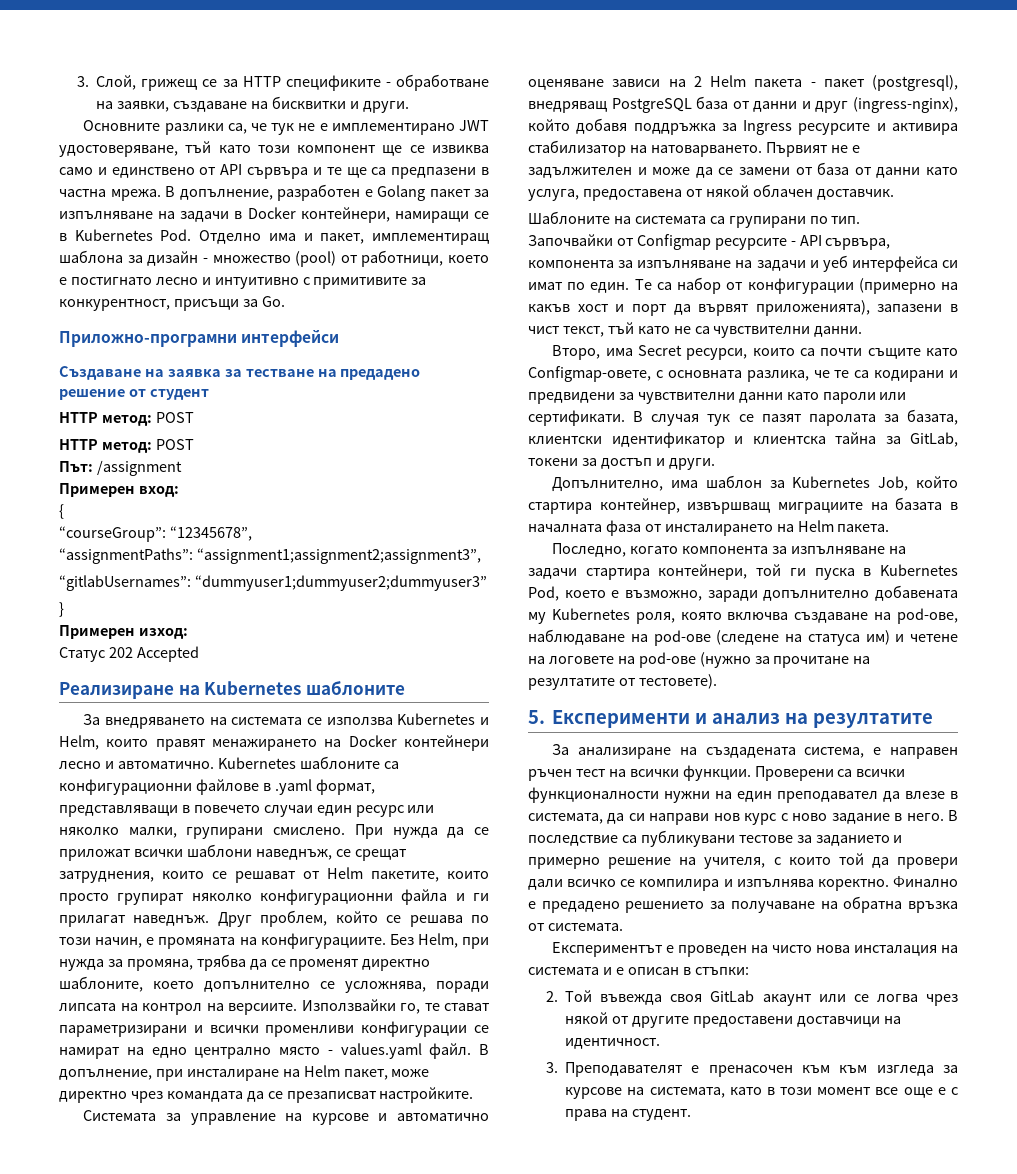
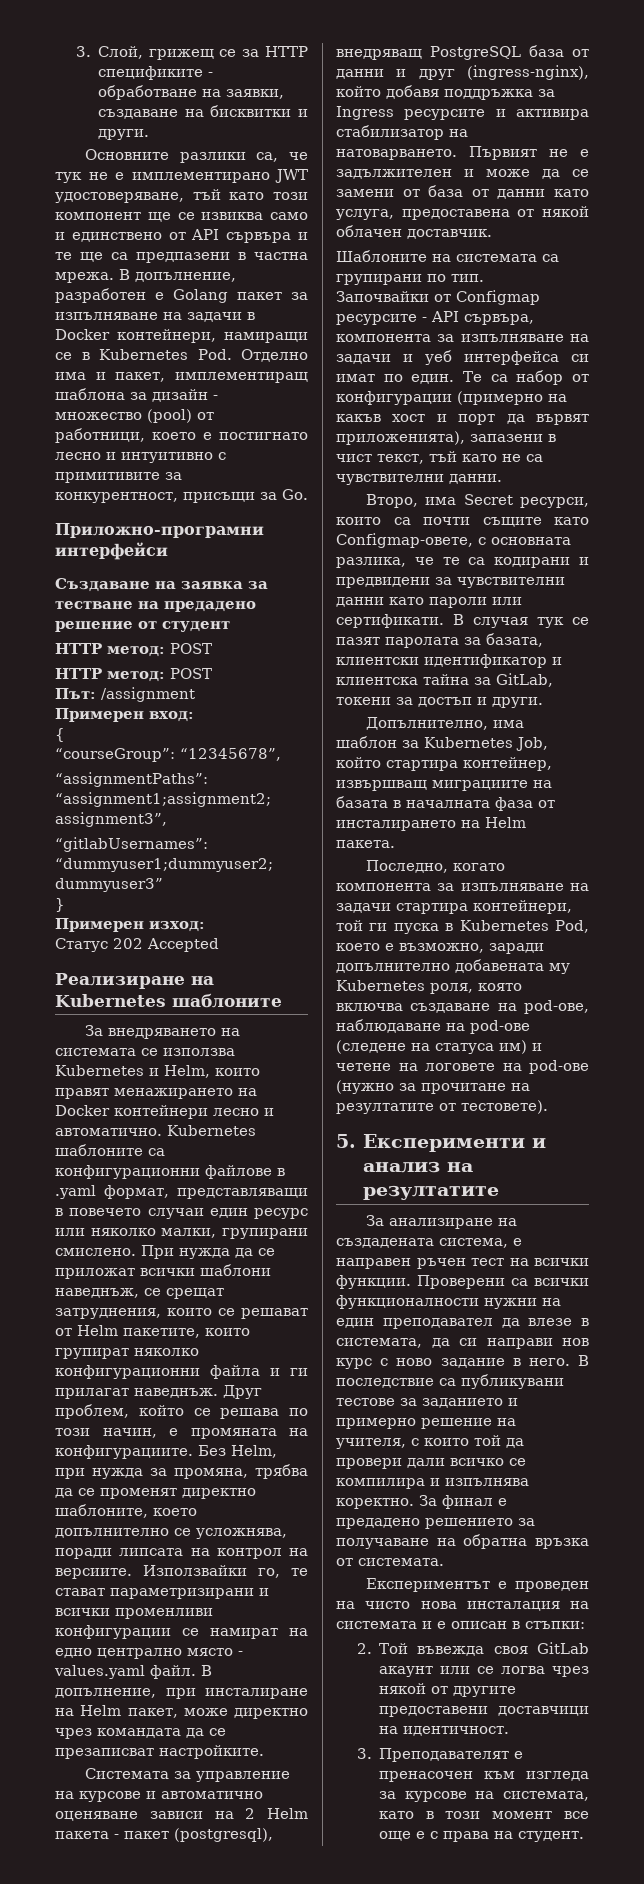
- При нужда да се приложат всички шаблони наведнъж, се срещат затруднения, които се решават от Helm пакетите, които просто групират няколко конфигурационни файла и ги прилагат наведнъж.
+ При нужда да се приложат всички шаблони наведнъж, се срещат затруднения, които се решават от Helm пакетите, които групират няколко конфигурационни файла и ги прилагат наведнъж.
- Финално е предадено решението за получаване на обратна връзка от системата.
+ За финал е предадено решението за получаване на обратна връзка от системата.
- 3. Преподавателят е пренасочен към към изгледа за курсове на системата, като в този момент все още е с права на студент.
+ 3. Преподавателят е пренасочен към изгледа за курсове на системата, като в този момент все още е с права на студент.

